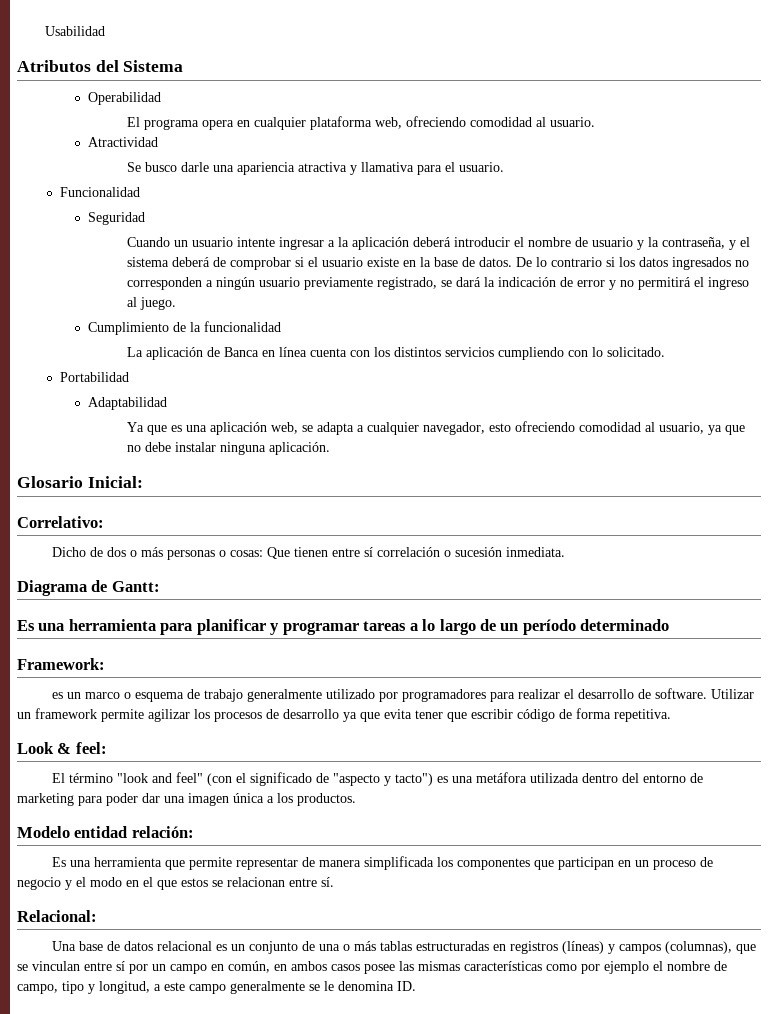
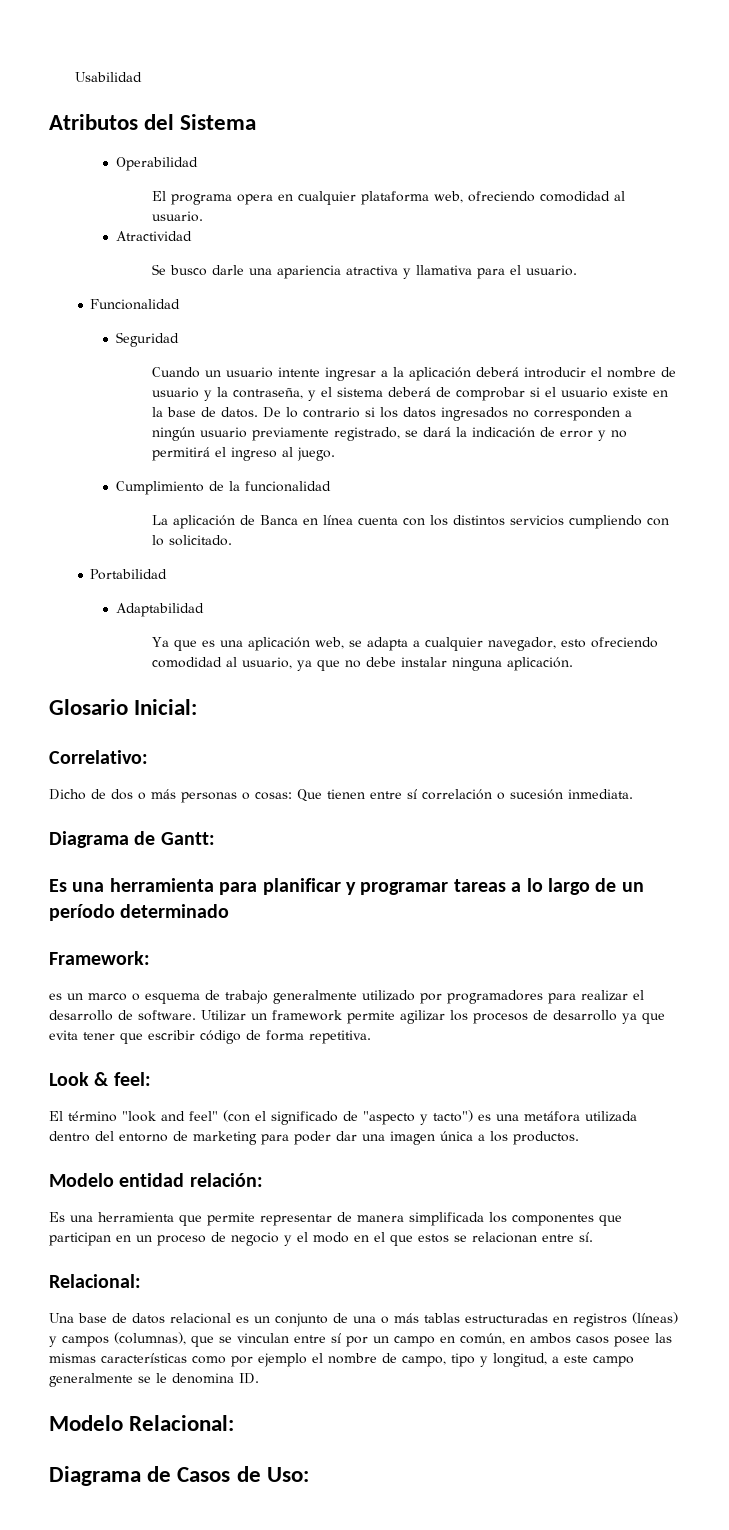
+ Modelo Relacional:
+ Diagrama de Casos de Uso:

